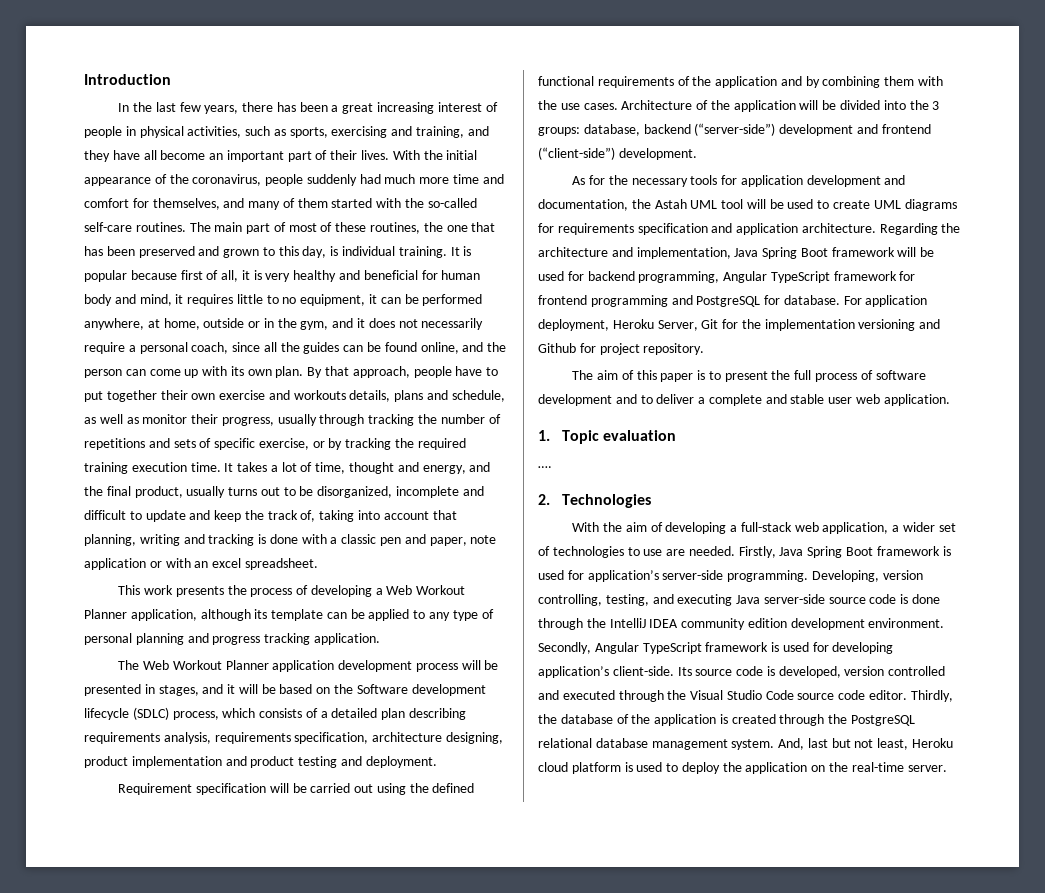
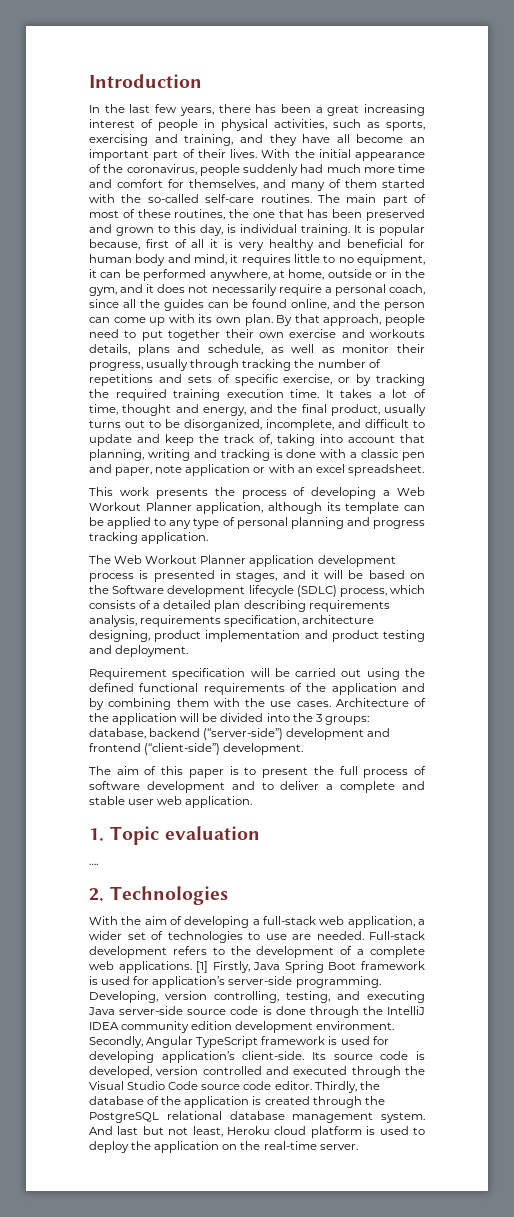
- It is popular because first of all, it is very healthy and beneficial for human body and mind, it requires little to no equipment, it can be performed anywhere, at home, outside or in the gym, and it does not necessarily require a personal coach, since all the guides can be found online, and the person can come up with its own plan.
+ It is popular because, first of all it is very healthy and beneficial for human body and mind, it requires little to no equipment, it can be performed anywhere, at home, outside or in the gym, and it does not necessarily require a personal coach, since all the guides can be found online, and the person can come up with its own plan.
- By that approach, people have to put together their own exercise and workouts details, plans and schedule, as well as monitor their progress, usually through tracking the number of repetitions and sets of specific exercise, or by tracking the required training execution time.
+ By that approach, people need to put together their own exercise and workouts details, plans and schedule, as well as monitor their progress, usually through tracking the number of repetitions and sets of specific exercise, or by tracking the required training execution time.
- It takes a lot of time, thought and energy, and the final product, usually turns out to be disorganized, incomplete and difficult to update and keep the track of, taking into account that planning, writing and tracking is done with a classic pen and paper, note application or with an excel spreadsheet.
+ It takes a lot of time, thought and energy, and the final product, usually turns out to be disorganized, incomplete, and difficult to update and keep the track of, taking into account that planning, writing and tracking is done with a classic pen and paper, note application or with an excel spreadsheet.
- The Web Workout Planner application development process will be presented in stages, and it will be based on the Software development lifecycle (SDLC) process, which consists of a detailed plan describing requirements analysis, requirements specification, architecture designing, product implementation and product testing and deployment.
+ The Web Workout Planner application development process is presented in stages, and it will be based on the Software development lifecycle (SDLC) process, which consists of a detailed plan describing requirements analysis, requirements specification, architecture designing, product implementation and product testing and deployment.
- As for the necessary tools for application development and documentation, the Astah UML tool will be used to create UML diagrams for requirements specification and application architecture. Regarding the architecture and implementation, Java Spring Boot framework will be used for backend programming, Angular TypeScript framework for frontend programming and PostgreSQL for database. For application deployment, Heroku Server, Git for the implementation versioning and Github for project repository.
- Firstly, Java Spring Boot framework is used for application’s server-side programming.
+ Full-stack development refers to the development of a complete web applications. [1] Firstly, Java Spring Boot framework is used for application’s server-side programming.
- And, last but not least, Heroku cloud platform is used to deploy the application on the real-time server.
+ And last but not least, Heroku cloud platform is used to deploy the application on the real-time server.

